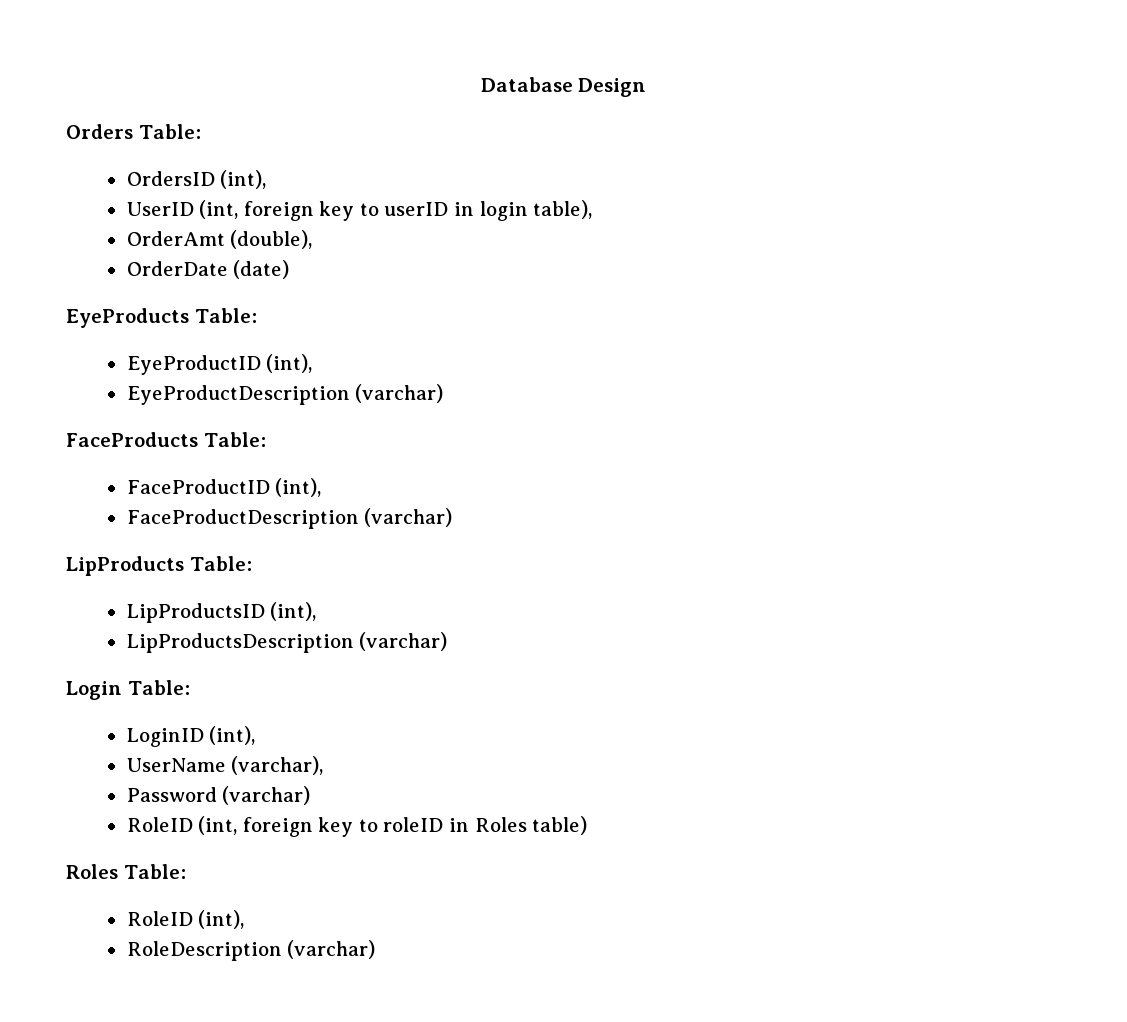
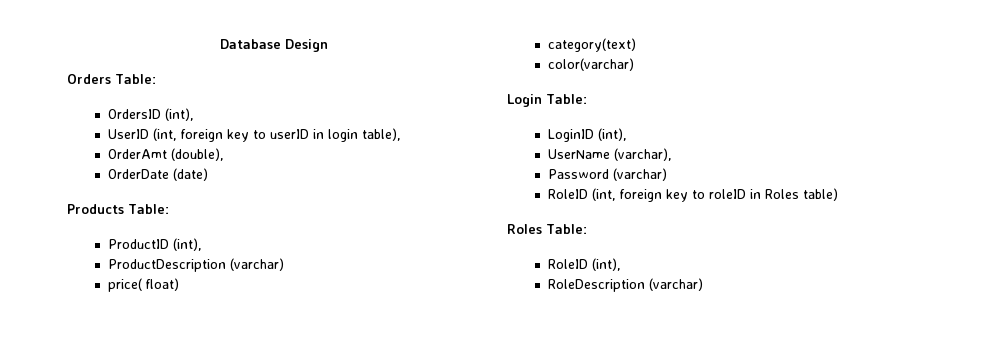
- EyeProducts Table:
- EyeProductID (int),
- EyeProductDescription (varchar)
- FaceProducts Table:
- FaceProductID (int),
- FaceProductDescription (varchar)
- LipProducts Table:
- LipProductsID (int),
- LipProductsDescription (varchar)
+ Products Table:
+ ProductID (int),
+ ProductDescription (varchar)
+ price( float)
+ category(text)
+ color(varchar)

